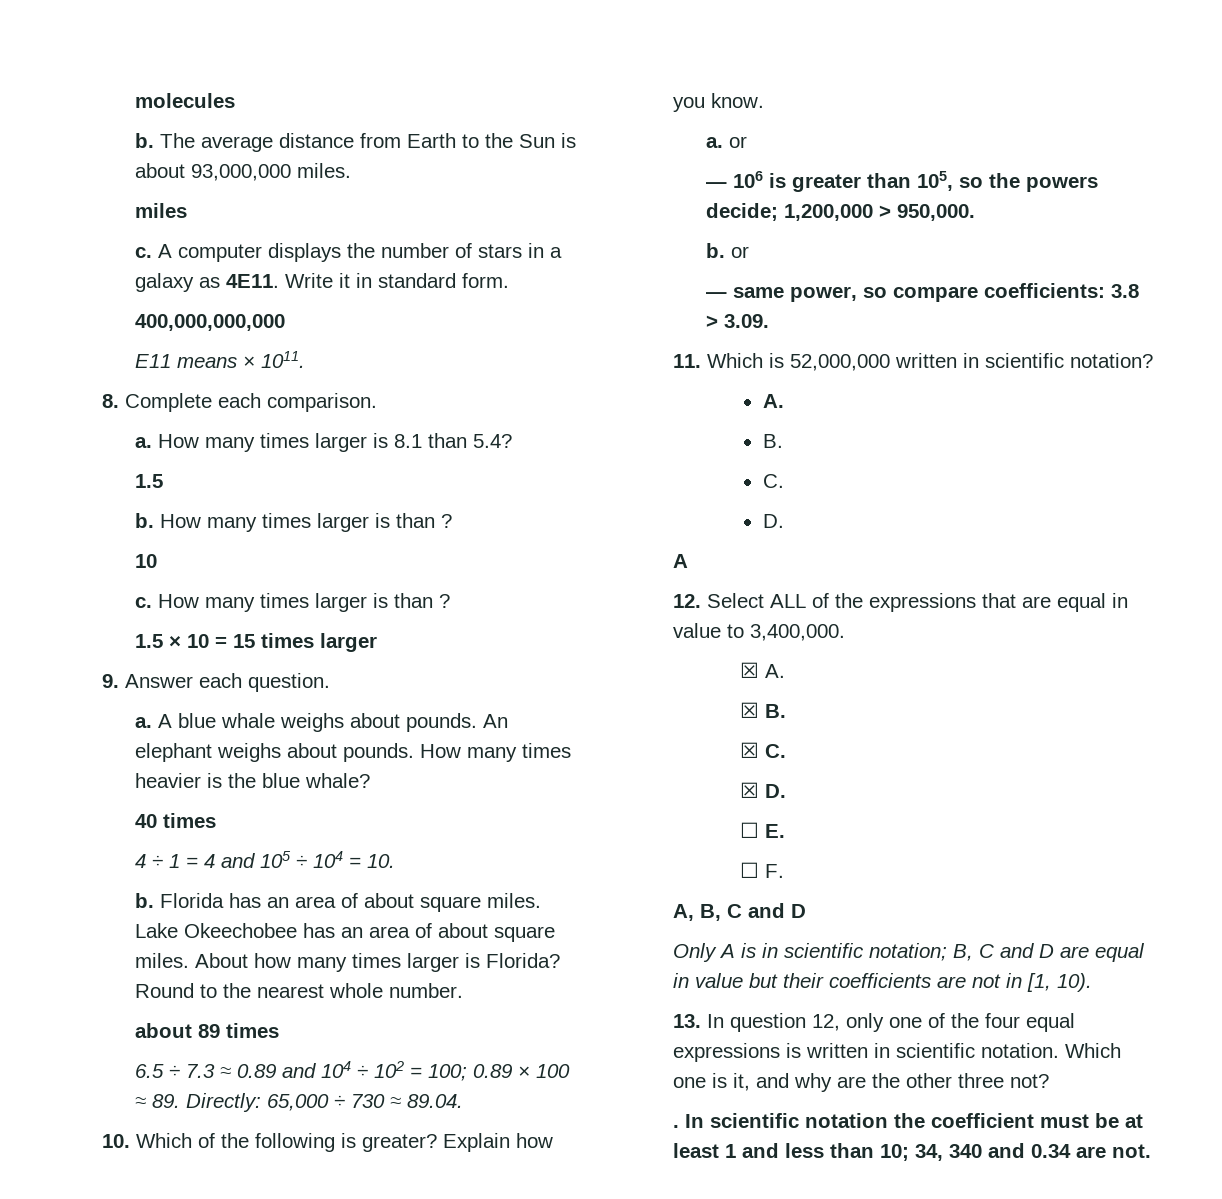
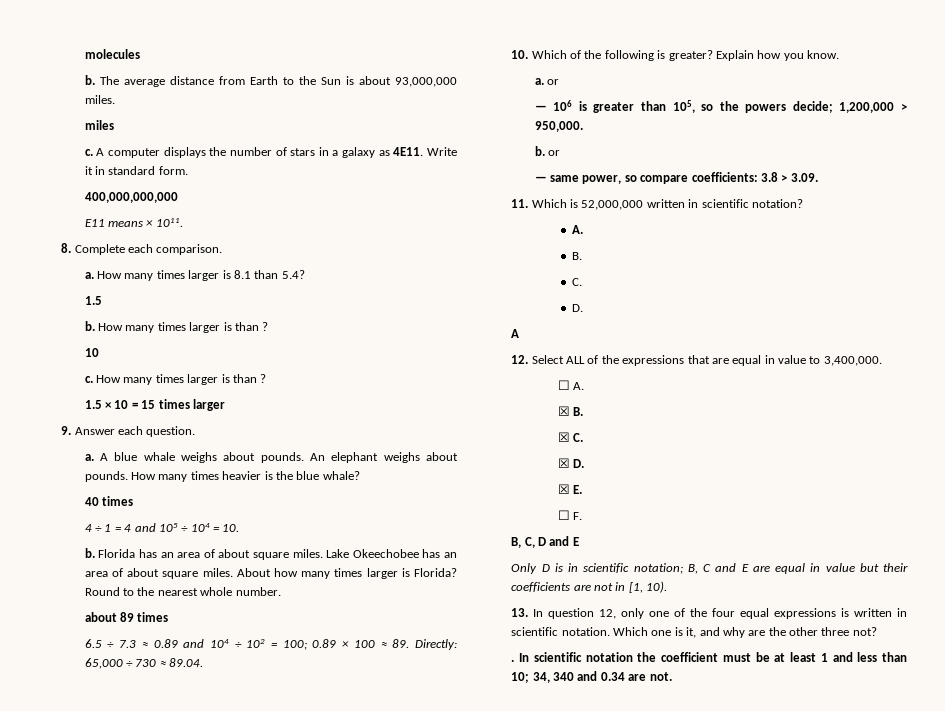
- ☒ A.
+ ☐ A.
- ☐ E.
+ ☒ E.
- A, B, C and D
+ B, C, D and E
- Only A is in scientific notation; B, C and D are equal in value but their coefficients are not in [1, 10).
+ Only D is in scientific notation; B, C and E are equal in value but their coefficients are not in [1, 10).

